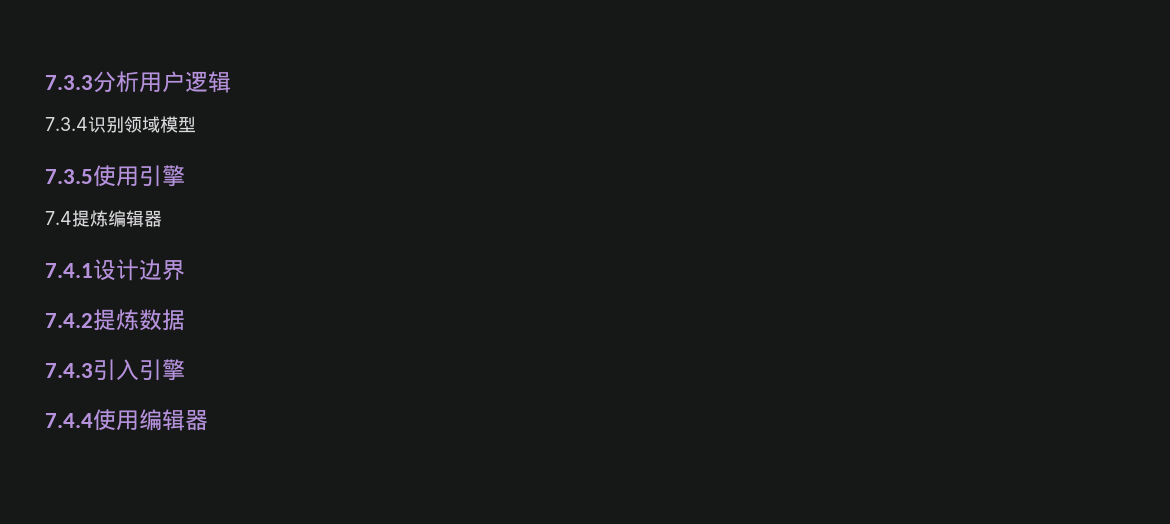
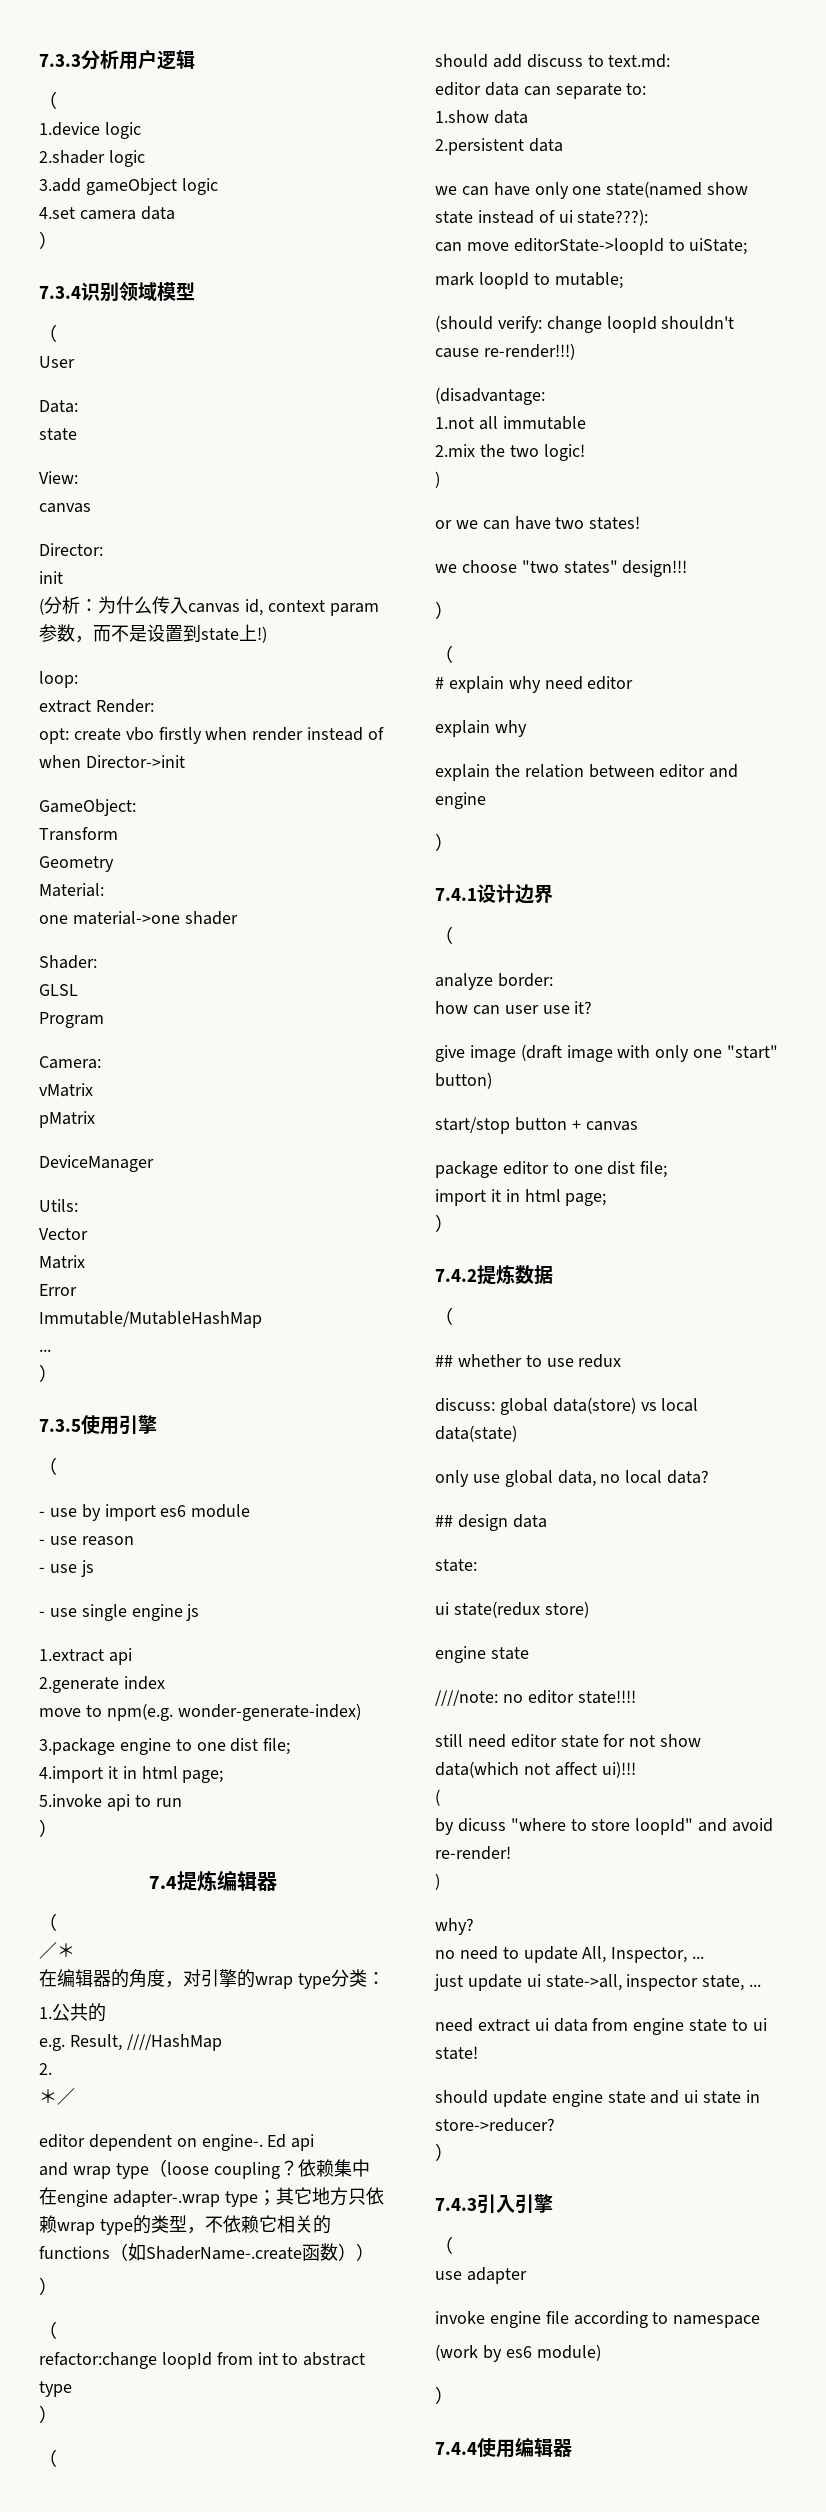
  7.3.3分析用户逻辑
+ （
+ 1.device logic
+ 2.shader logic
+ 3.add gameObject logic
+ 4.set camera data
+ ）
  7.3.4识别领域模型
+ （
+ User
+ Data:
+ state
+ View:
+ canvas
+ Director:
+ init
+ (分析：为什么传入canvas id, context param参数，而不是设置到state上!)
+ loop:
+ extract Render:
+ opt: create vbo firstly when render instead of when Director->init
+ GameObject:
+ Transform
+ Geometry
+ Material:
+ one material->one shader
+ Shader:
+ GLSL
+ Program
+ Camera:
+ vMatrix
+ pMatrix
+ DeviceManager
+ Utils:
+ Vector
+ Matrix
+ Error
+ Immutable/MutableHashMap
+ ...
+ ）
  7.3.5使用引擎
+ （
+ - use by import es6 module
+ - use reason
+ - use js
+ - use single engine js
+ 1.extract api
+ 2.generate index
+ move to npm(e.g. wonder-generate-index)
+ 3.package engine to one dist file;
+ 4.import it in html page;
+ 5.invoke api to run
+ ）
  7.4提炼编辑器
+ （
+ ／＊
+ 在编辑器的角度，对引擎的wrap type分类：
+ 1.公共的
+ e.g. Result, ////HashMap
+ 2.
+ ＊／
+ editor dependent on engine-. Ed api
+ and wrap type（loose coupling？依赖集中在engine adapter-.wrap type；其它地方只依赖wrap type的类型，不依赖它相关的functions（如ShaderName-.create函数））
+ ）
+ （
+ refactor:change loopId from int to abstract type
+ ）
+ （
+ should add discuss to text.md:
+ editor data can separate to:
+ 1.show data
+ 2.persistent data
+ we can have only one state(named show state instead of ui state???):
+ can move editorState->loopId to uiState;
+ mark loopId to mutable;
+ (should verify: change loopId shouldn't cause re-render!!!)
+ (disadvantage:
+ 1.not all immutable
+ 2.mix the two logic!
+ )
+ or we can have two states!
+ we choose "two states" design!!!
+ ）
+ （
+ # explain why need editor
+ explain why
+ explain the relation between editor and engine
+ ）
  7.4.1设计边界
+ （
+ analyze border:
+ how can user use it?
+ give image (draft image with only one "start" button)
+ start/stop button + canvas
+ package editor to one dist file;
+ import it in html page;
+ ）
  7.4.2提炼数据
+ （
+ ## whether to use redux
+ discuss: global data(store) vs local data(state)
+ only use global data, no local data?
+ ## design data
+ state:
+ ui state(redux store)
+ engine state
+ ////note: no editor state!!!!
+ still need editor state for not show data(which not affect ui)!!!
+ (
+ by dicuss "where to store loopId" and avoid re-render!
+ )
+ why?
+ no need to update All, Inspector, ...
+ just update ui state->all, inspector state, ...
+ need extract ui data from engine state to ui state!
+ should update engine state and ui state in store->reducer?
+ ）
  7.4.3引入引擎
+ （
+ use adapter
+ invoke engine file according to namespace
+ (work by es6 module)
+ ）

